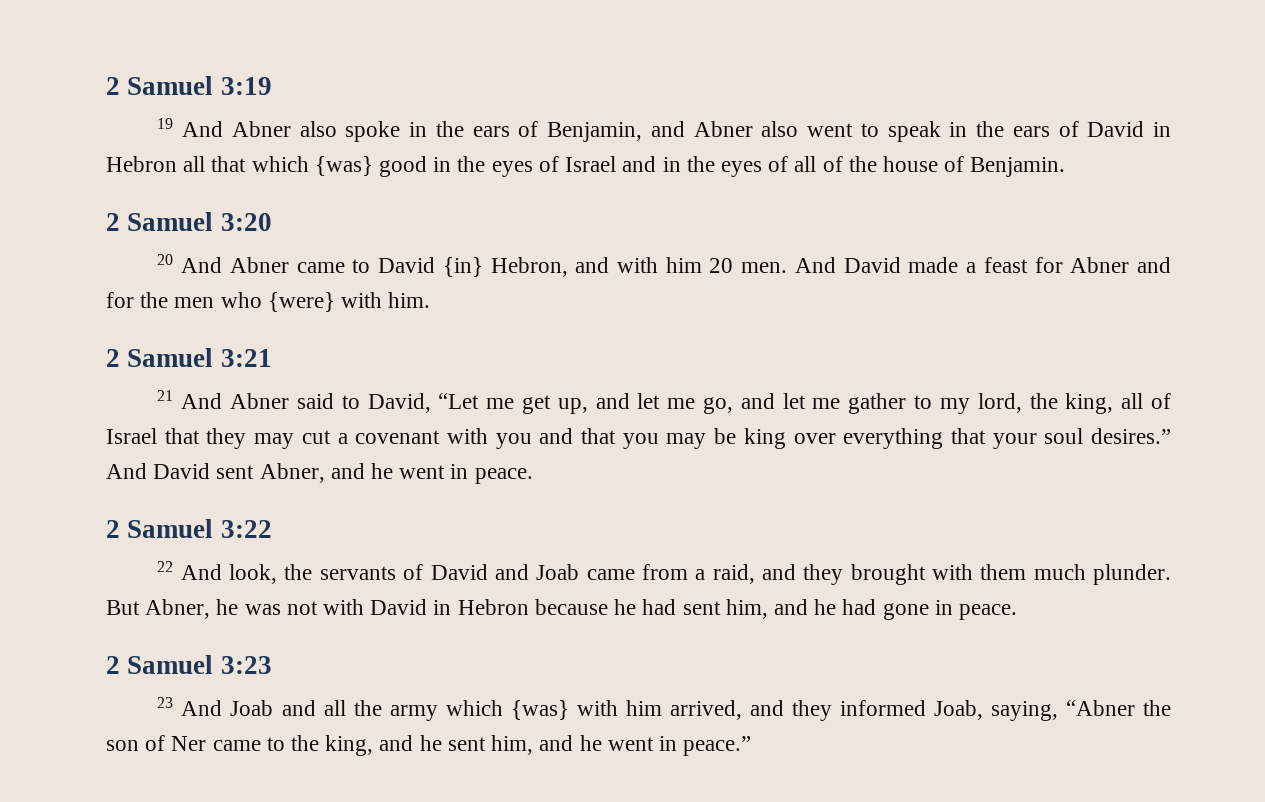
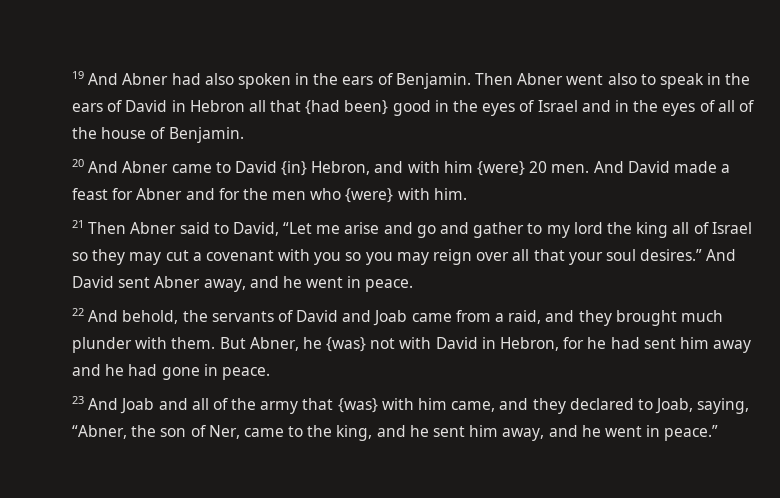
- 2 Samuel 3:19
- 19 And Abner also spoke in the ears of Benjamin, and Abner also went to speak in the ears of David in Hebron all that which {was} good in the eyes of Israel and in the eyes of all of the house of Benjamin.
+ 19 And Abner had also spoken in the ears of Benjamin. Then Abner went also to speak in the ears of David in Hebron all that {had been} good in the eyes of Israel and in the eyes of all of the house of Benjamin.
- 2 Samuel 3:20
- 20 And Abner came to David {in} Hebron, and with him 20 men.
+ 20 And Abner came to David {in} Hebron, and with him {were} 20 men.
- 2 Samuel 3:21
- 21 And Abner said to David, “Let me get up, and let me go, and let me gather to my lord, the king, all of Israel that they may cut a covenant with you and that you may be king over everything that your soul desires.”
+ 21 Then Abner said to David, “Let me arise and go and gather to my lord the king all of Israel so they may cut a covenant with you so you may reign over all that your soul desires.”
- And David sent Abner, and he went in peace.
+ And David sent Abner away, and he went in peace.
- 2 Samuel 3:22
- 22 And look, the servants of David and Joab came from a raid, and they brought with them much plunder.
+ 22 And behold, the servants of David and Joab came from a raid, and they brought much plunder with them.
- But Abner, he was not with David in Hebron because he had sent him, and he had gone in peace.
+ But Abner, he {was} not with David in Hebron, for he had sent him away and he had gone in peace.
- 2 Samuel 3:23
- 23 And Joab and all the army which {was} with him arrived, and they informed Joab, saying, “Abner the son of Ner came to the king, and he sent him, and he went in peace.”
+ 23 And Joab and all of the army that {was} with him came, and they declared to Joab, saying, “Abner, the son of Ner, came to the king, and he sent him away, and he went in peace.”

